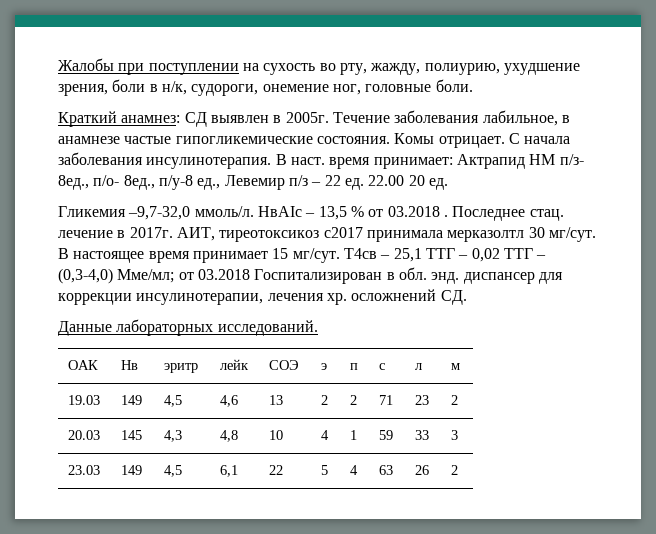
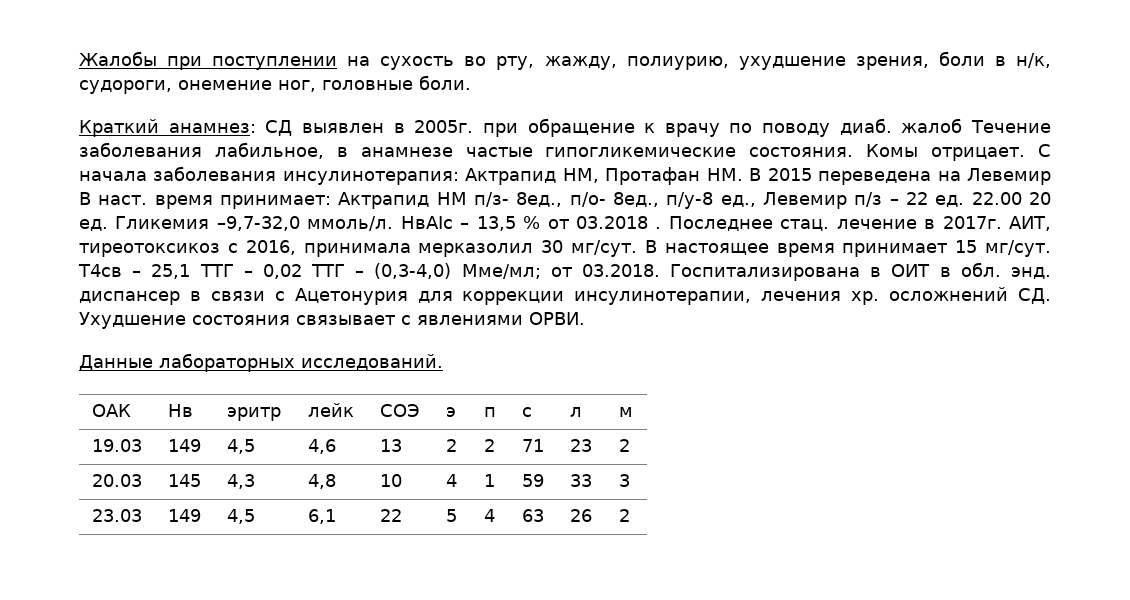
- Краткий анамнез: СД выявлен в 2005г. Течение заболевания лабильное, в анамнезе частые гипогликемические состояния.
+ Краткий анамнез: СД выявлен в 2005г. при обращение к врачу по поводу диаб. жалоб Течение заболевания лабильное, в анамнезе частые гипогликемические состояния.
- С начала заболевания инсулинотерапия. В наст. время принимает: Актрапид НМ п/з- 8ед., п/о- 8ед., п/у-8 ед., Левемир п/з – 22 ед.
+ С начала заболевания инсулинотерапия: Актрапид НМ, Протафан НМ. В 2015 переведена на Левемир В наст. время принимает: Актрапид НМ п/з- 8ед., п/о- 8ед., п/у-8 ед., Левемир п/з – 22 ед.
- 22.00 20 ед.
- Гликемия –9,7-32,0 ммоль/л.
+ 22.00 20 ед. Гликемия –9,7-32,0 ммоль/л.
- АИТ, тиреотоксикоз с2017 принимала мерказолтл 30 мг/сут.
+ АИТ, тиреотоксикоз с 2016, принимала мерказолил 30 мг/сут.
- Т4св – 25,1 ТТГ – 0,02 ТТГ – (0,3-4,0) Мме/мл; от 03.2018 Госпитализирован в обл. энд. диспансер для коррекции инсулинотерапии, лечения хр. осложнений СД.
+ Т4св – 25,1 ТТГ – 0,02 ТТГ – (0,3-4,0) Мме/мл; от 03.2018. Госпитализирована в ОИТ в обл. энд. диспансер в связи с Ацетонурия для коррекции инсулинотерапии, лечения хр. осложнений СД. Ухудшение состояния связывает с явлениями ОРВИ.

